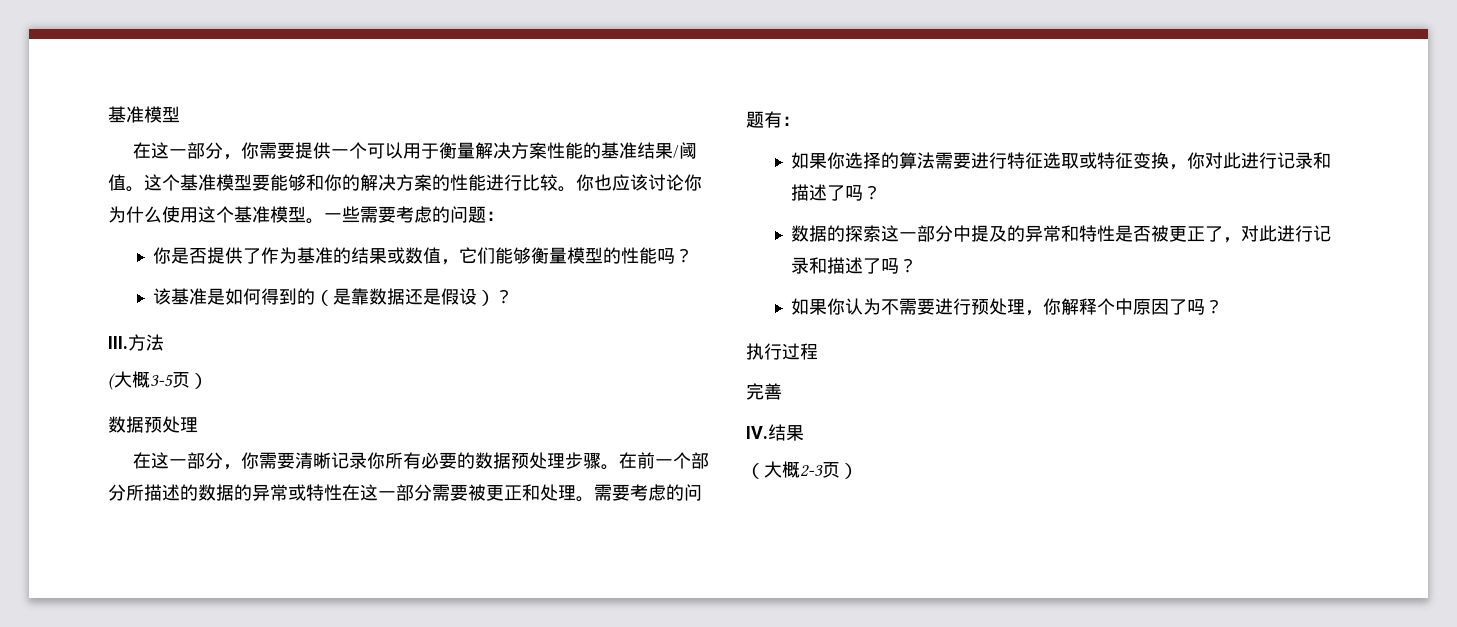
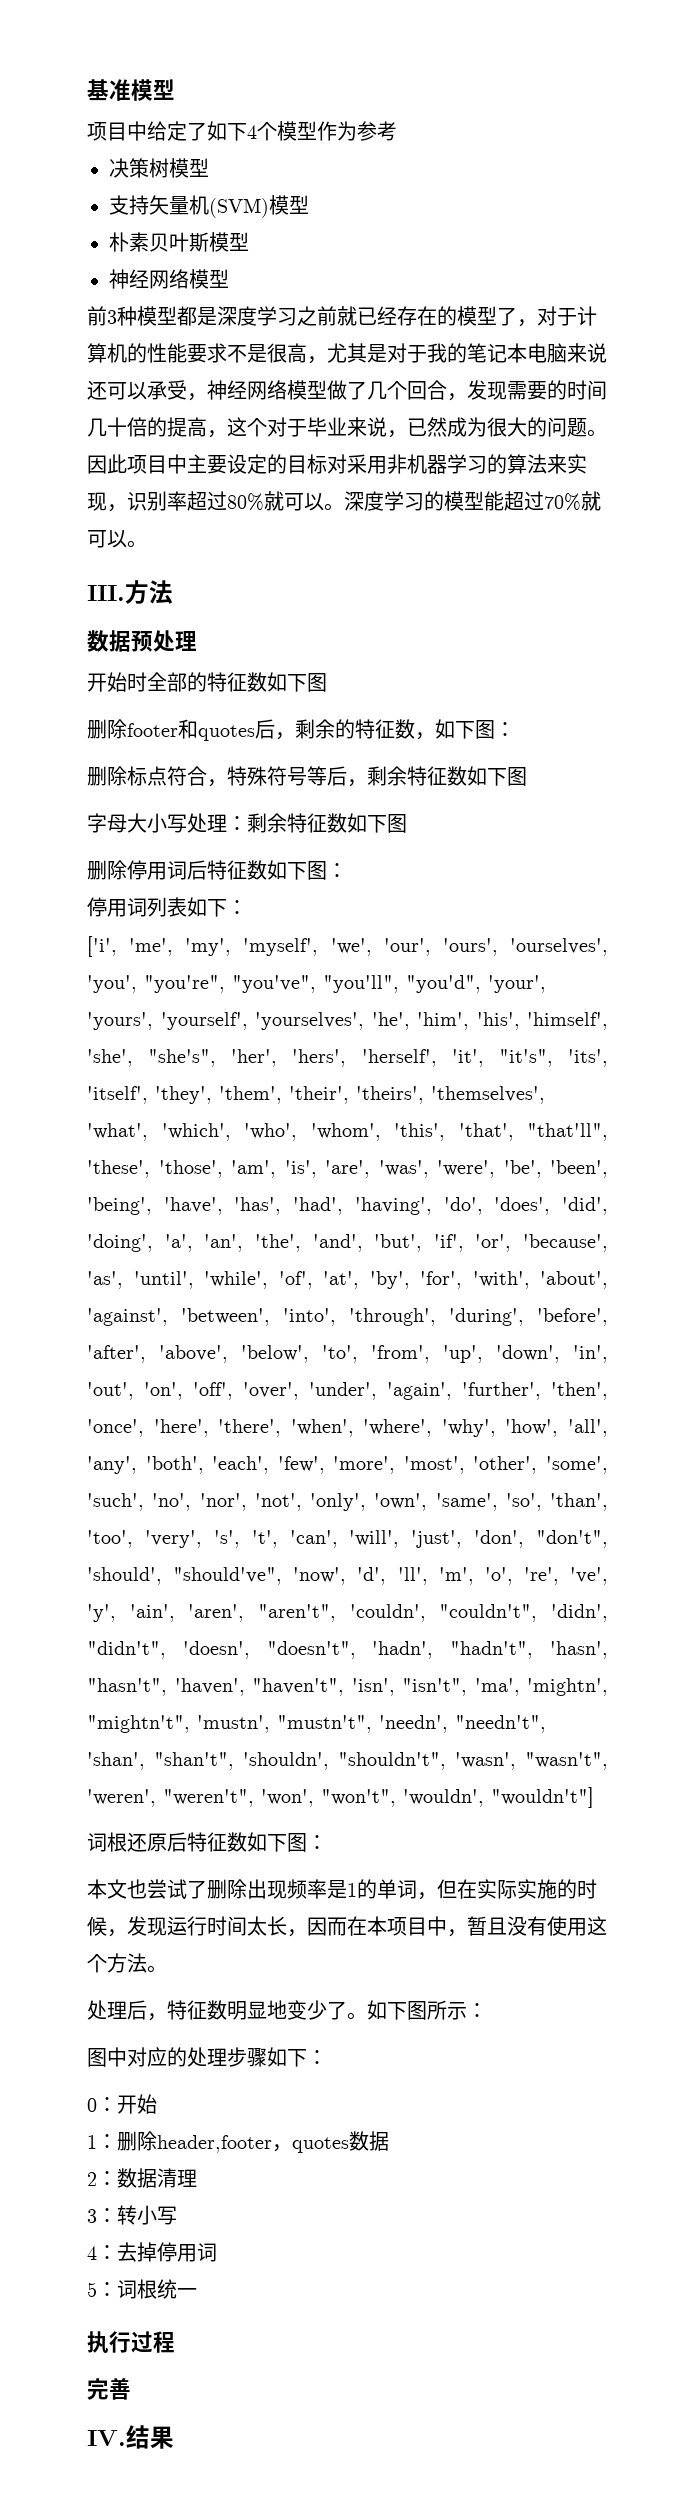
- 在这一部分，你需要提供一个可以用于衡量解决方案性能的基准结果/阈值。这个基准模型要能够和你的解决方案的性能进行比较。你也应该讨论你为什么使用这个基准模型。一些需要考虑的问题：
- 你是否提供了作为基准的结果或数值，它们能够衡量模型的性能吗？
- 该基准是如何得到的（是靠数据还是假设）？
+ 项目中给定了如下4个模型作为参考
+ 决策树模型
+ 支持矢量机(SVM)模型
+ 朴素贝叶斯模型
+ 神经网络模型
+ 前3种模型都是深度学习之前就已经存在的模型了，对于计算机的性能要求不是很高，尤其是对于我的笔记本电脑来说还可以承受，神经网络模型做了几个回合，发现需要的时间几十倍的提高，这个对于毕业来说，已然成为很大的问题。因此项目中主要设定的目标对采用非机器学习的算法来实现，识别率超过80%就可以。深度学习的模型能超过70%就可以。
  III.方法
- (大概3-5页）
  数据预处理
- 在这一部分，你需要清晰记录你所有必要的数据预处理步骤。在前一个部分所描述的数据的异常或特性在这一部分需要被更正和处理。需要考虑的问题有：
- 如果你选择的算法需要进行特征选取或特征变换，你对此进行记录和描述了吗？
- 数据的探索这一部分中提及的异常和特性是否被更正了，对此进行记录和描述了吗？
- 如果你认为不需要进行预处理，你解释个中原因了吗？
+ 开始时全部的特征数如下图
+ 删除footer和quotes后，剩余的特征数，如下图：
+ 删除标点符合，特殊符号等后，剩余特征数如下图
+ 字母大小写处理：剩余特征数如下图
+ 删除停用词后特征数如下图：
+ 停用词列表如下：
+ ['i', 'me', 'my', 'myself', 'we', 'our', 'ours', 'ourselves', 'you', "you're", "you've", "you'll", "you'd", 'your', 'yours', 'yourself', 'yourselves', 'he', 'him', 'his', 'himself', 'she', "she's", 'her', 'hers', 'herself', 'it', "it's", 'its', 'itself', 'they', 'them', 'their', 'theirs', 'themselves', 'what', 'which', 'who', 'whom', 'this', 'that', "that'll", 'these', 'those', 'am', 'is', 'are', 'was', 'were', 'be', 'been', 'being', 'have', 'has', 'had', 'having', 'do', 'does', 'did', 'doing', 'a', 'an', 'the', 'and', 'but', 'if', 'or', 'because', 'as', 'until', 'while', 'of', 'at', 'by', 'for', 'with', 'about', 'against', 'between', 'into', 'through', 'during', 'before', 'after', 'above', 'below', 'to', 'from', 'up', 'down', 'in', 'out', 'on', 'off', 'over', 'under', 'again', 'further', 'then', 'once', 'here', 'there', 'when', 'where', 'why', 'how', 'all', 'any', 'both', 'each', 'few', 'more', 'most', 'other', 'some', 'such', 'no', 'nor', 'not', 'only', 'own', 'same', 'so', 'than', 'too', 'very', 's', 't', 'can', 'will', 'just', 'don', "don't", 'should', "should've", 'now', 'd', 'll', 'm', 'o', 're', 've', 'y', 'ain', 'aren', "aren't", 'couldn', "couldn't", 'didn', "didn't", 'doesn', "doesn't", 'hadn', "hadn't", 'hasn', "hasn't", 'haven', "haven't", 'isn', "isn't", 'ma', 'mightn', "mightn't", 'mustn', "mustn't", 'needn', "needn't", 'shan', "shan't", 'shouldn', "shouldn't", 'wasn', "wasn't", 'weren', "weren't", 'won', "won't", 'wouldn', "wouldn't"]
+ 词根还原后特征数如下图：
+ 本文也尝试了删除出现频率是1的单词，但在实际实施的时候，发现运行时间太长，因而在本项目中，暂且没有使用这个方法。
+ 处理后，特征数明显地变少了。如下图所示：
+ 图中对应的处理步骤如下：
+ 0：开始
+ 1：删除header,footer，quotes数据
+ 2：数据清理
+ 3：转小写
+ 4：去掉停用词
+ 5：词根统一
- （大概2-3页）

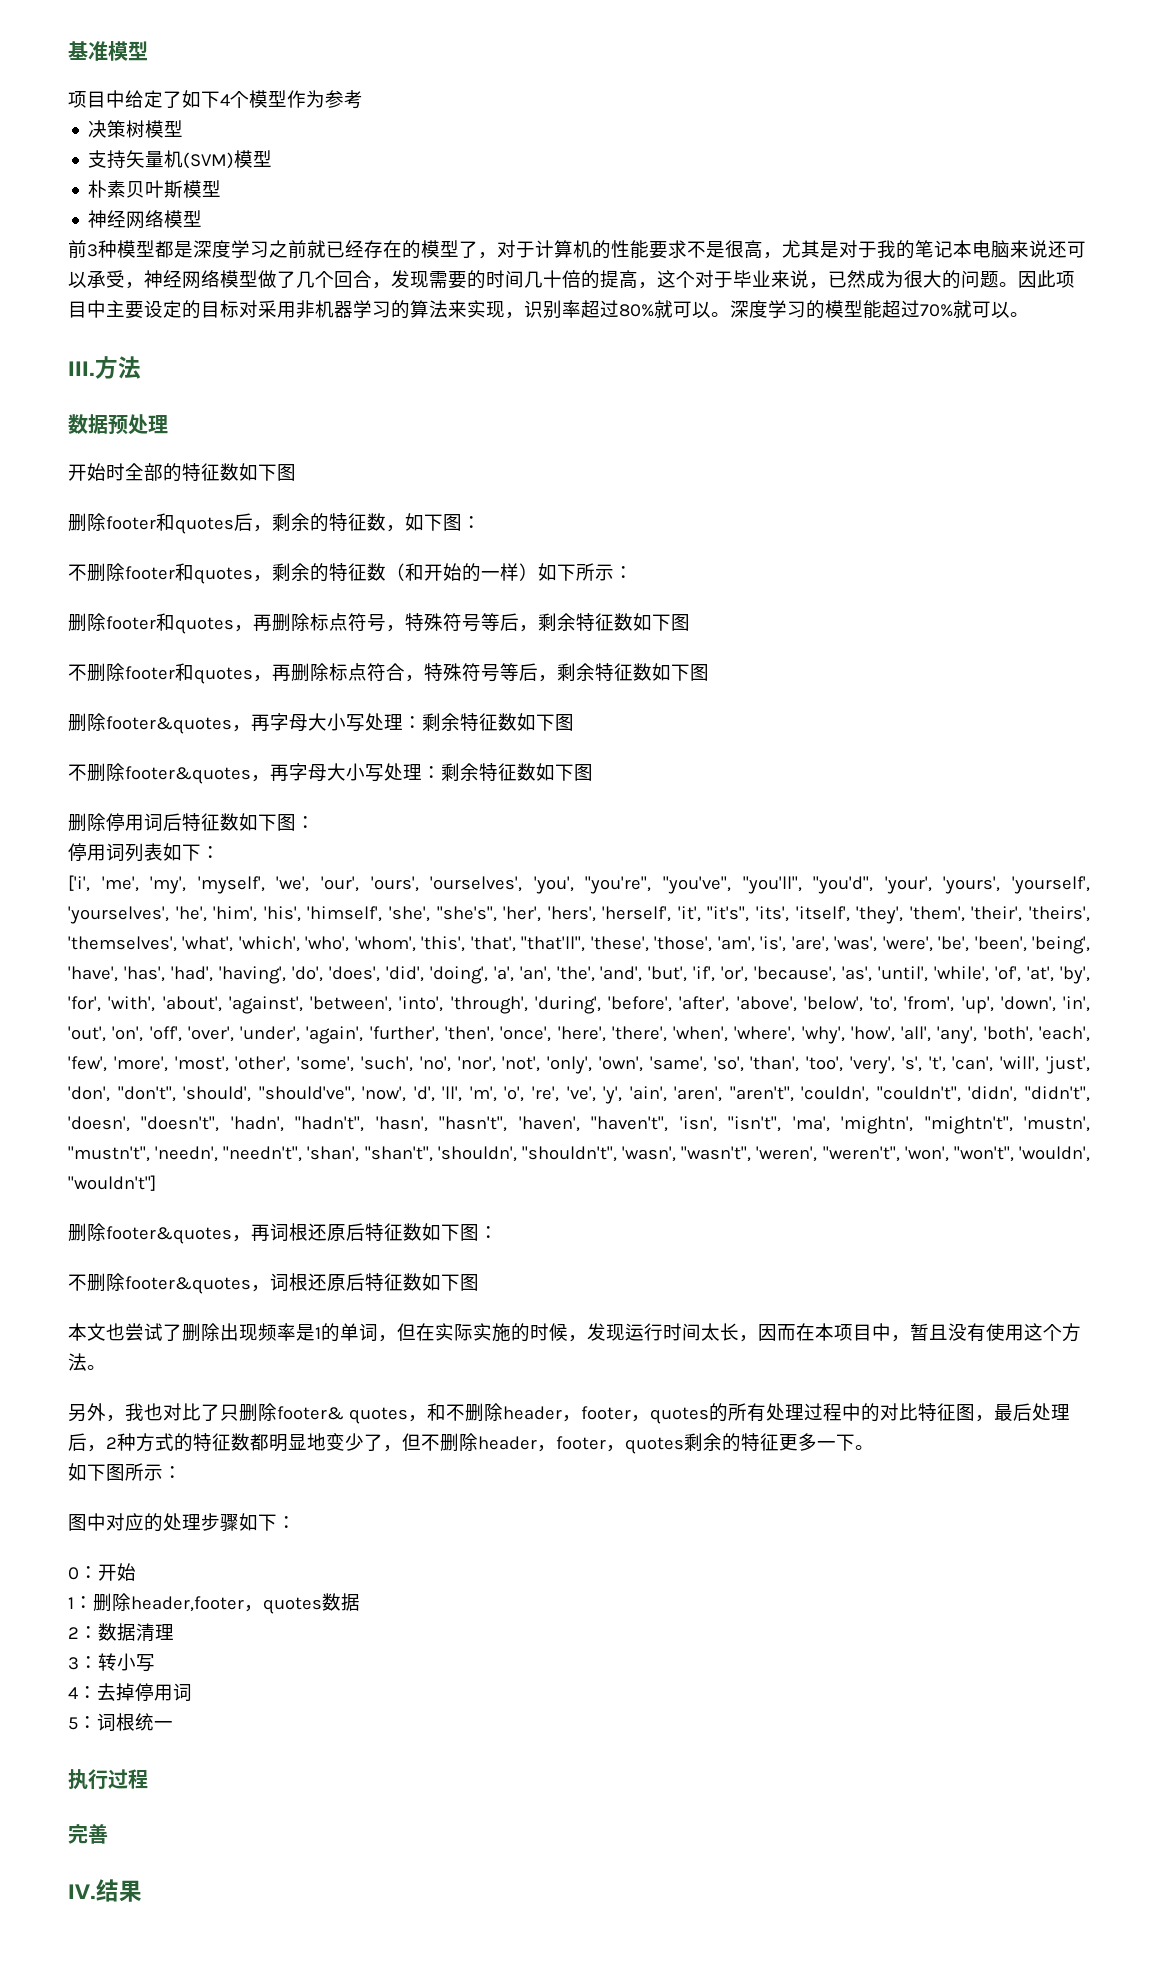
- 删除标点符合，特殊符号等后，剩余特征数如下图
- 字母大小写处理：剩余特征数如下图
+ 不删除footer和quotes，剩余的特征数（和开始的一样）如下所示：
+ 删除footer和quotes，再删除标点符号，特殊符号等后，剩余特征数如下图
+ 不删除footer和quotes，再删除标点符合，特殊符号等后，剩余特征数如下图
+ 删除footer&quotes，再字母大小写处理：剩余特征数如下图
+ 不删除footer&quotes，再字母大小写处理：剩余特征数如下图
- 词根还原后特征数如下图：
+ 删除footer&quotes，再词根还原后特征数如下图：
+ 不删除footer&quotes，词根还原后特征数如下图
- 处理后，特征数明显地变少了。如下图所示：
+ 另外，我也对比了只删除footer& quotes，和不删除header，footer，quotes的所有处理过程中的对比特征图，最后处理后，2种方式的特征数都明显地变少了，但不删除header，footer，quotes剩余的特征更多一下。
+ 如下图所示：

